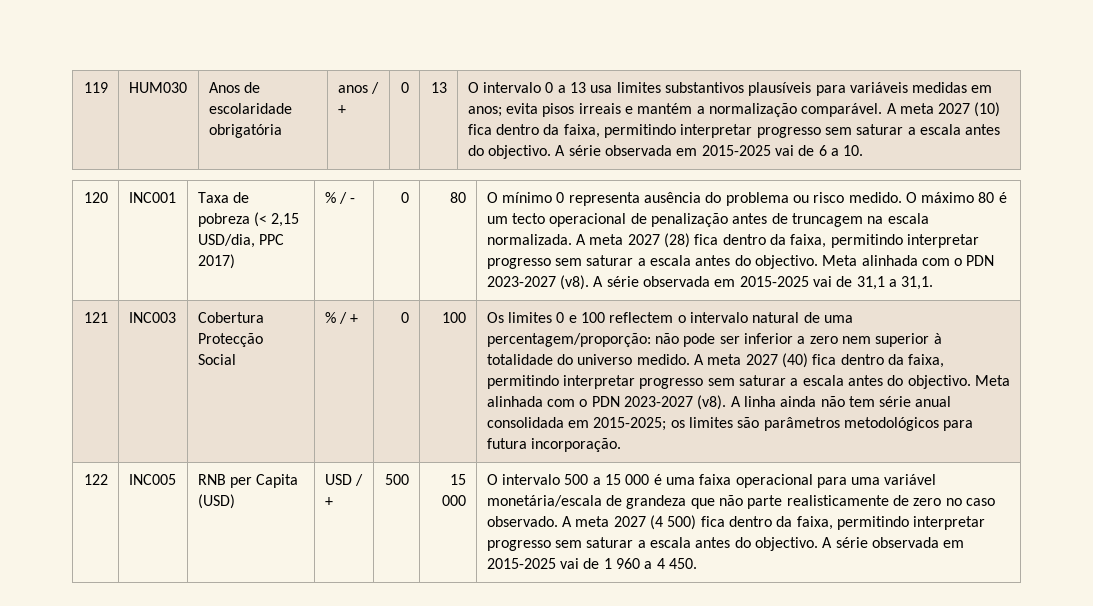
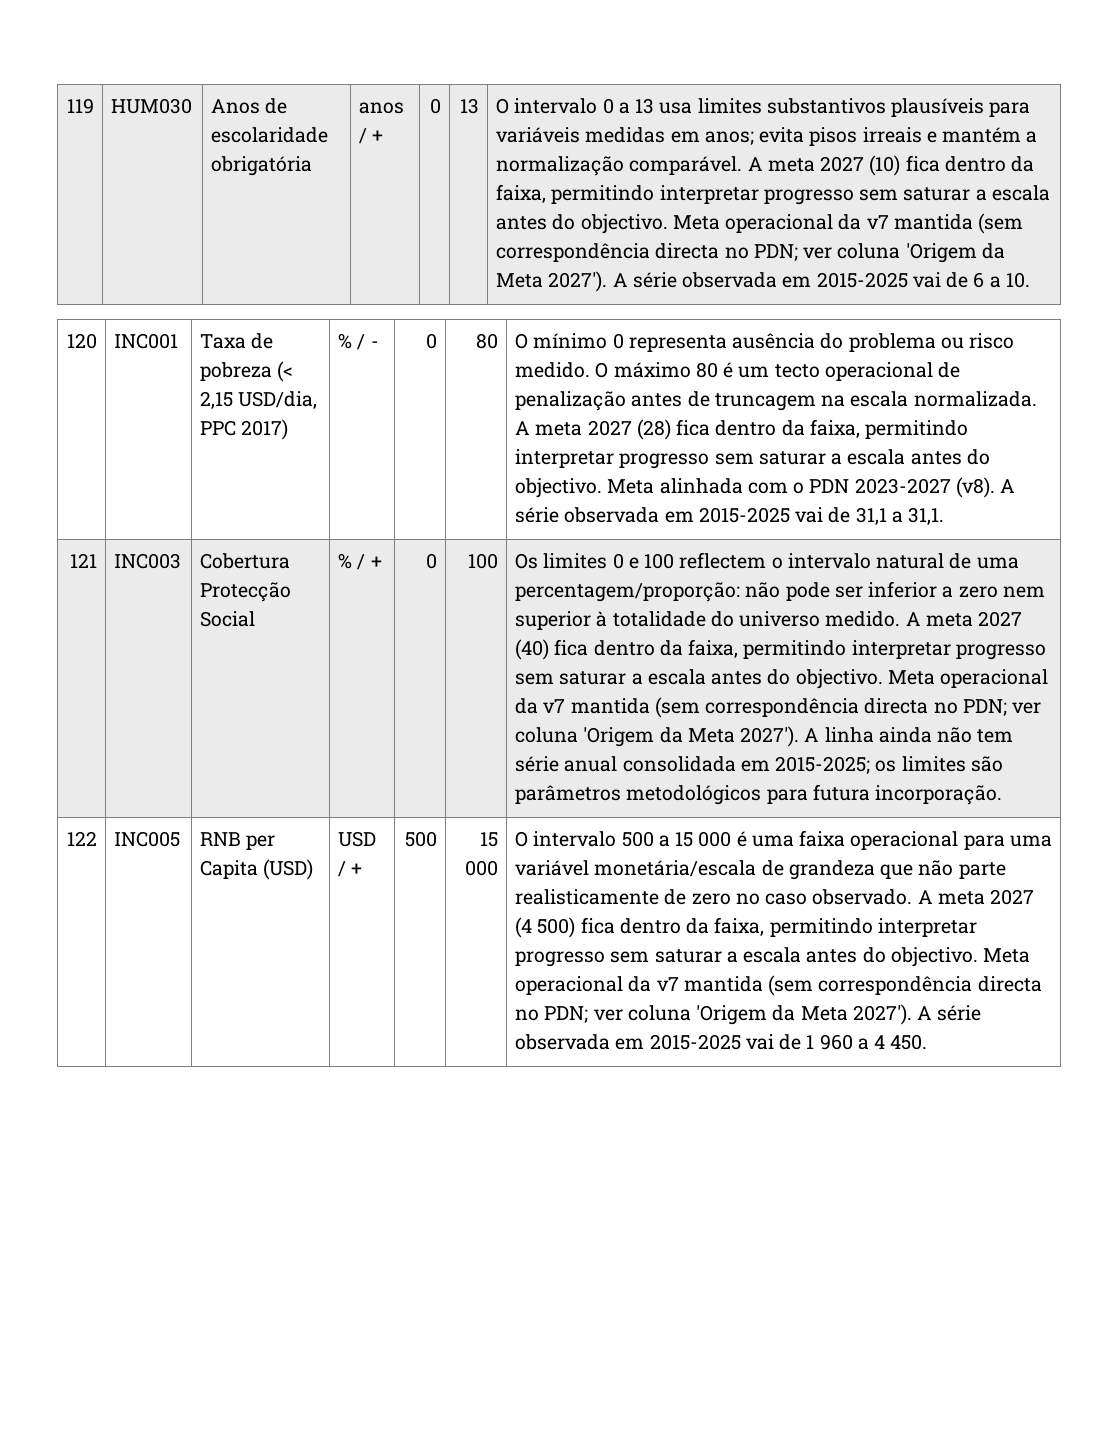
- A meta 2027 (10) fica dentro da faixa, permitindo interpretar progresso sem saturar a escala antes do objectivo.
+ A meta 2027 (10) fica dentro da faixa, permitindo interpretar progresso sem saturar a escala antes do objectivo. Meta operacional da v7 mantida (sem correspondência directa no PDN; ver coluna 'Origem da Meta 2027').
- A meta 2027 (40) fica dentro da faixa, permitindo interpretar progresso sem saturar a escala antes do objectivo. Meta alinhada com o PDN 2023-2027 (v8).
+ A meta 2027 (40) fica dentro da faixa, permitindo interpretar progresso sem saturar a escala antes do objectivo. Meta operacional da v7 mantida (sem correspondência directa no PDN; ver coluna 'Origem da Meta 2027').
- A meta 2027 (4 500) fica dentro da faixa, permitindo interpretar progresso sem saturar a escala antes do objectivo.
+ A meta 2027 (4 500) fica dentro da faixa, permitindo interpretar progresso sem saturar a escala antes do objectivo. Meta operacional da v7 mantida (sem correspondência directa no PDN; ver coluna 'Origem da Meta 2027').

